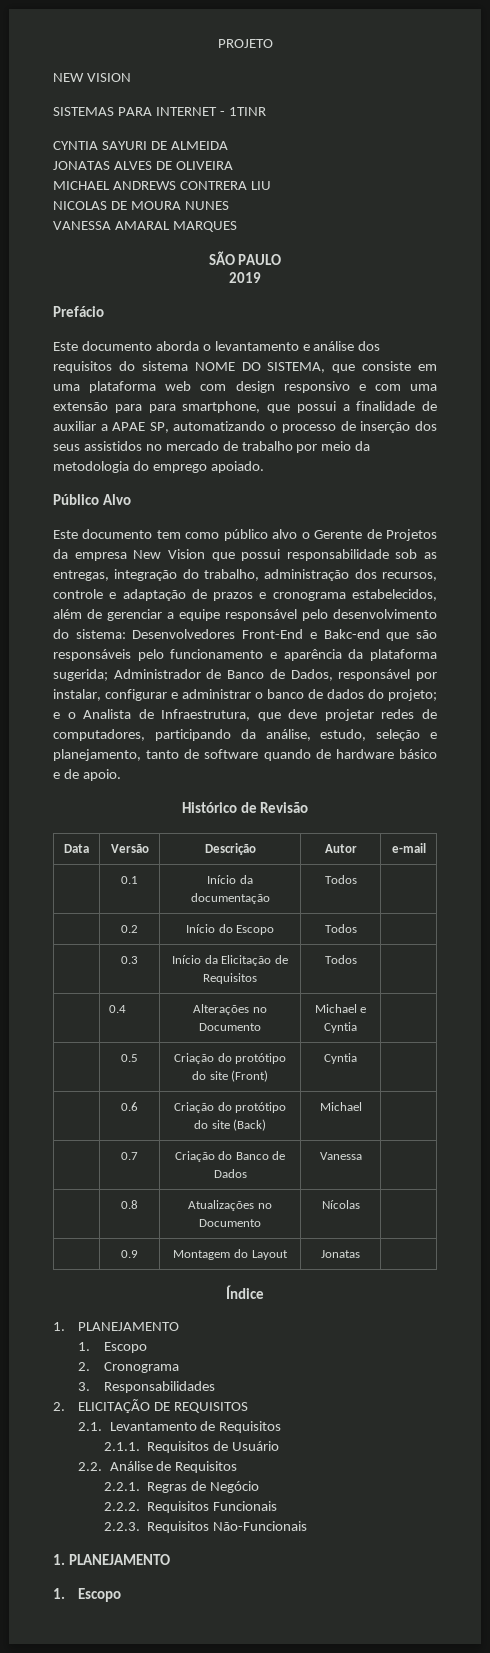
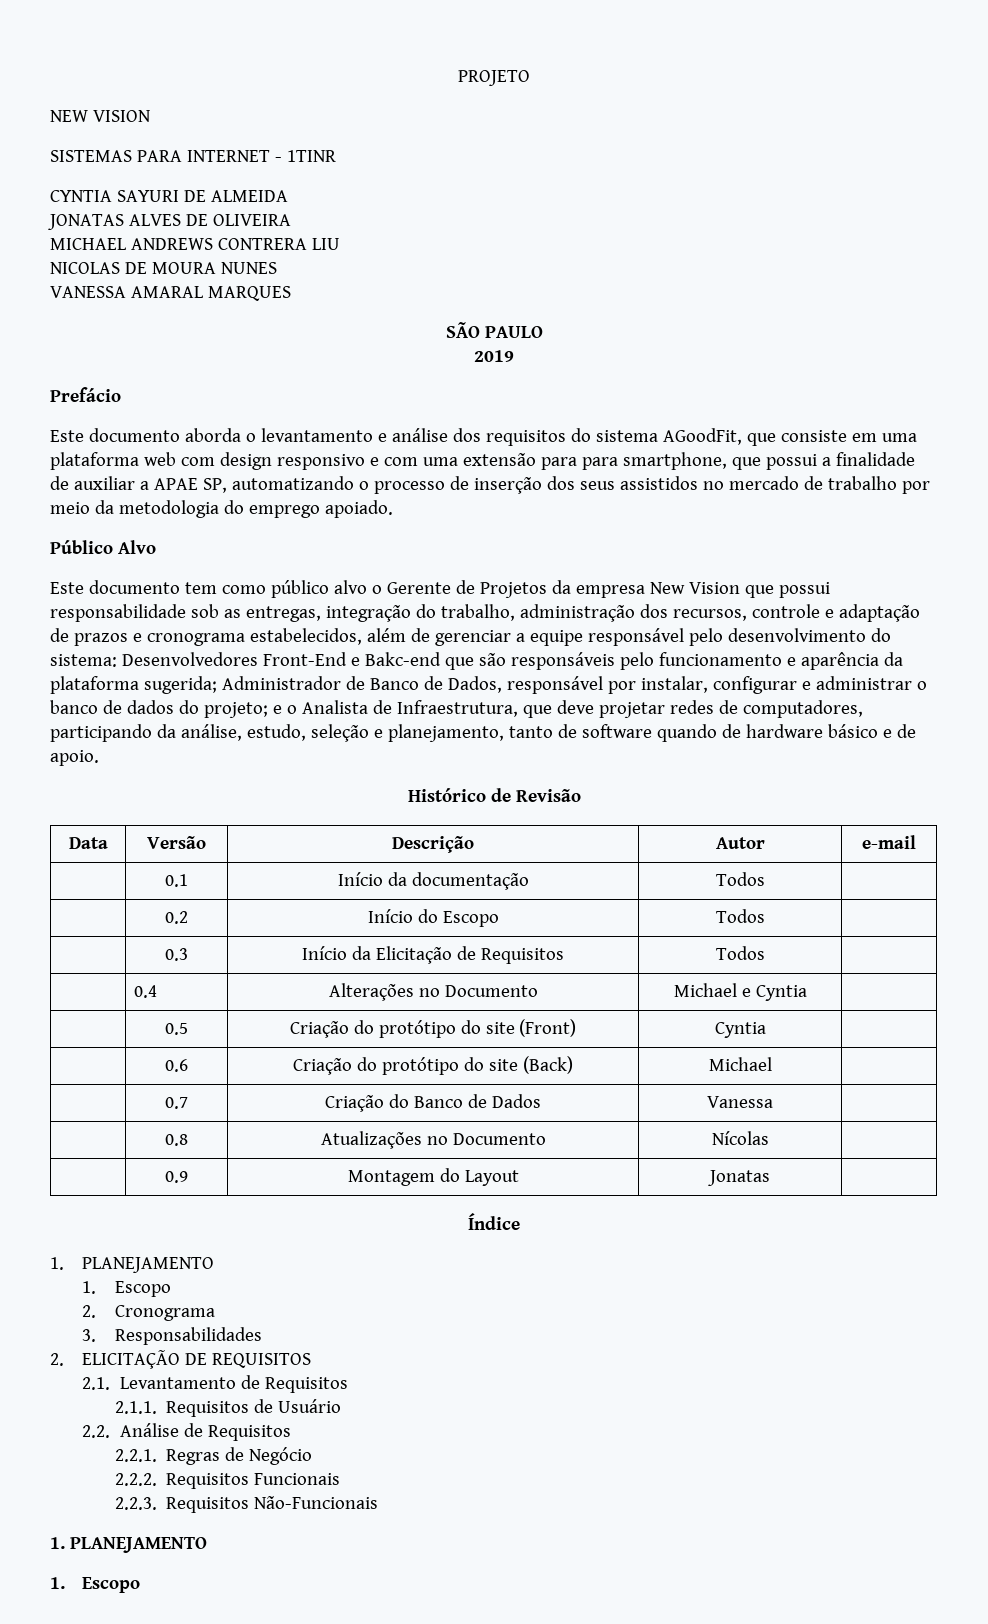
- Este documento aborda o levantamento e análise dos requisitos do sistema NOME DO SISTEMA, que consiste em uma plataforma web com design responsivo e com uma extensão para para smartphone, que possui a finalidade de auxiliar a APAE SP, automatizando o processo de inserção dos seus assistidos no mercado de trabalho por meio da metodologia do emprego apoiado.
+ Este documento aborda o levantamento e análise dos requisitos do sistema AGoodFit, que consiste em uma plataforma web com design responsivo e com uma extensão para para smartphone, que possui a finalidade de auxiliar a APAE SP, automatizando o processo de inserção dos seus assistidos no mercado de trabalho por meio da metodologia do emprego apoiado.

